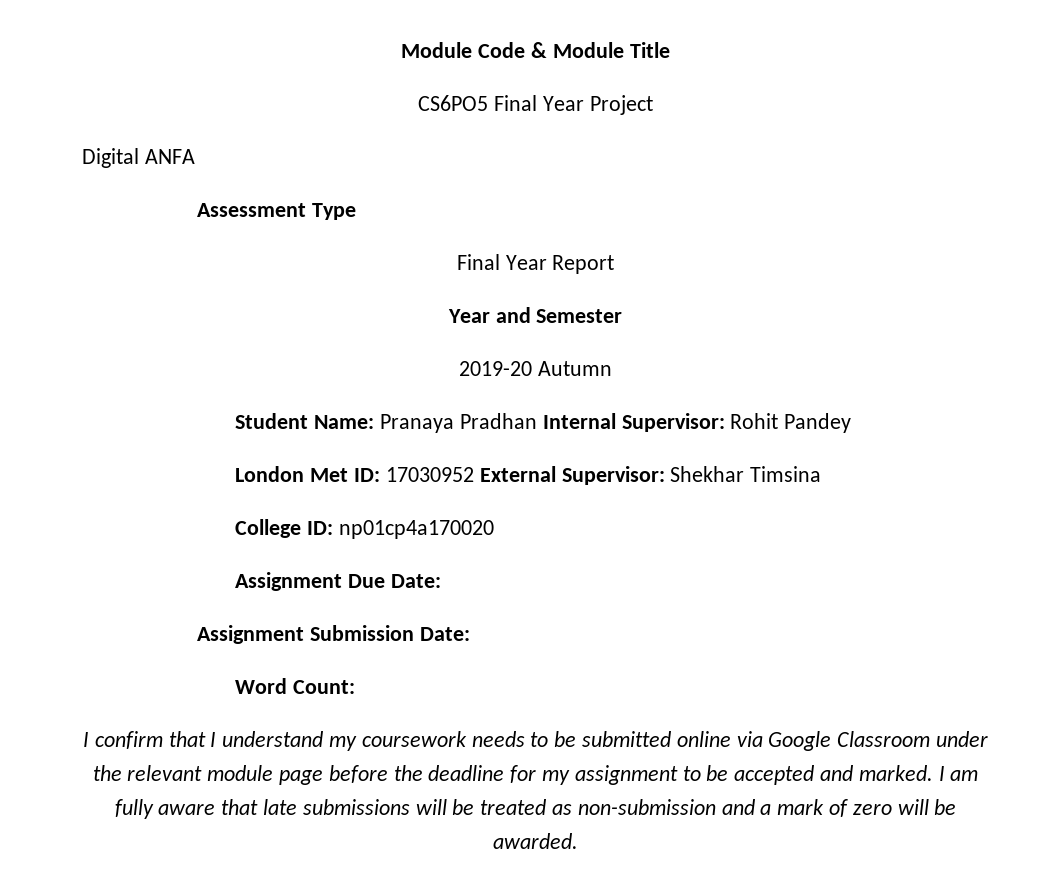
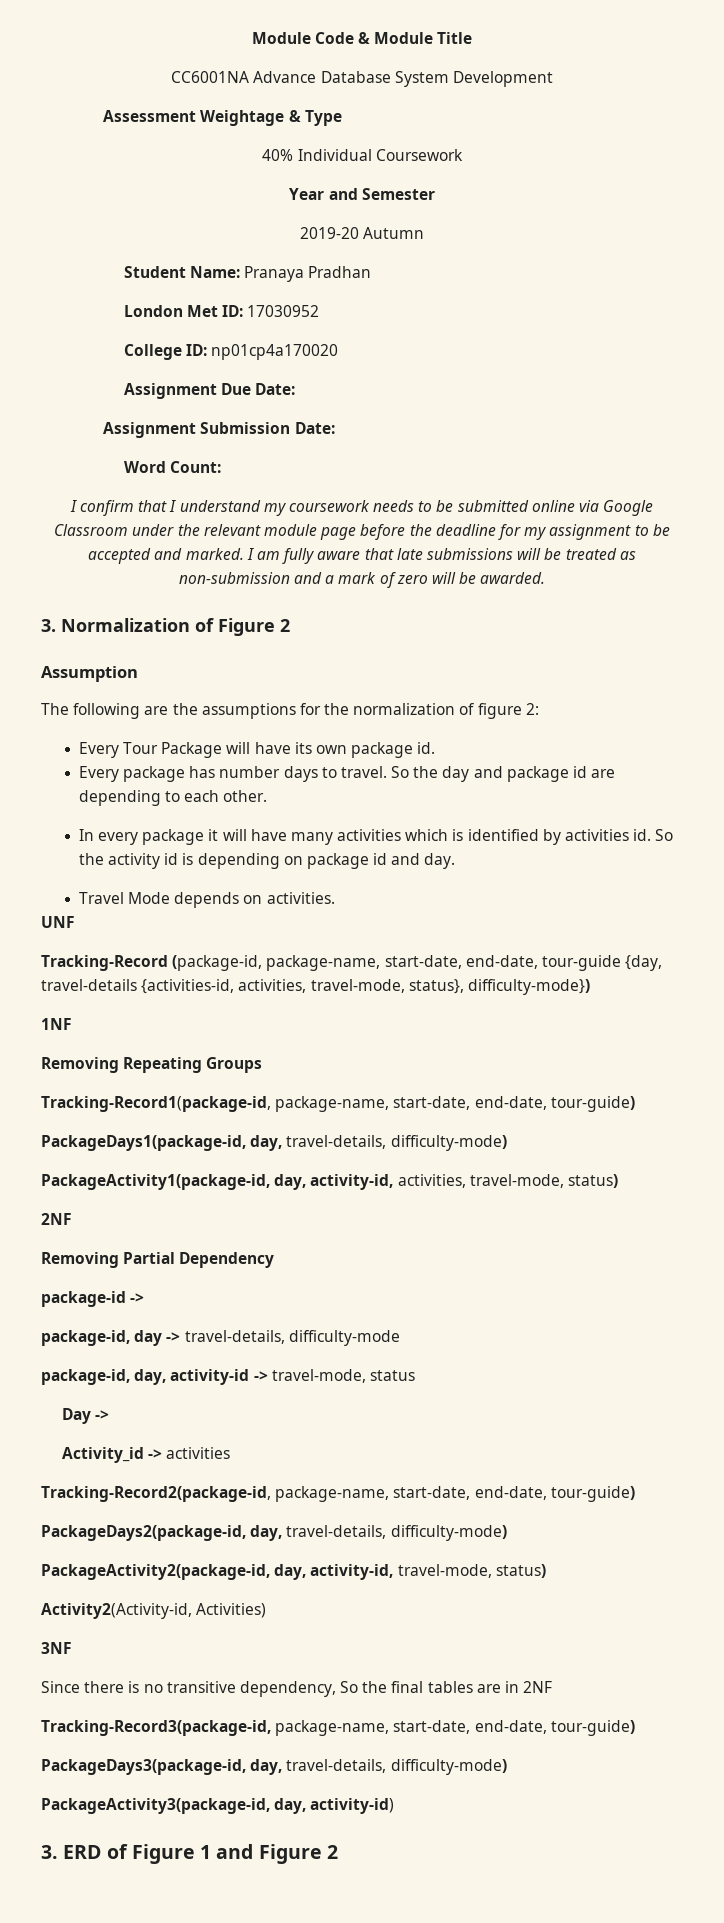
- CS6PO5 Final Year Project
- Digital ANFA
+ CC6001NA Advance Database System Development
- Assessment Type
+ Assessment Weightage & Type
- Final Year Report
+ 40% Individual Coursework
- Student Name: Pranaya Pradhan Internal Supervisor: Rohit Pandey
+ Student Name: Pranaya Pradhan
- London Met ID: 17030952 External Supervisor: Shekhar Timsina
+ London Met ID: 17030952
+ 3. Normalization of Figure 2
+ Assumption
+ The following are the assumptions for the normalization of figure 2:
+ Every Tour Package will have its own package id.
+ Every package has number days to travel. So the day and package id are depending to each other.
+ In every package it will have many activities which is identified by activities id. So the activity id is depending on package id and day.
+ Travel Mode depends on activities.
+ UNF
+ Tracking-Record (package-id, package-name, start-date, end-date, tour-guide {day, travel-details {activities-id, activities, travel-mode, status}, difficulty-mode})
+ 1NF
+ Removing Repeating Groups
+ Tracking-Record1(package-id, package-name, start-date, end-date, tour-guide)
+ PackageDays1(package-id, day, travel-details, difficulty-mode)
+ PackageActivity1(package-id, day, activity-id, activities, travel-mode, status)
+ 2NF
+ Removing Partial Dependency
+ package-id ->
+ package-id, day -> travel-details, difficulty-mode
+ package-id, day, activity-id -> travel-mode, status
+ Day ->
+ Activity_id -> activities
+ Tracking-Record2(package-id, package-name, start-date, end-date, tour-guide)
+ PackageDays2(package-id, day, travel-details, difficulty-mode)
+ PackageActivity2(package-id, day, activity-id, travel-mode, status)
+ Activity2(Activity-id, Activities)
+ 3NF
+ Since there is no transitive dependency, So the final tables are in 2NF
+ Tracking-Record3(package-id, package-name, start-date, end-date, tour-guide)
+ PackageDays3(package-id, day, travel-details, difficulty-mode)
+ PackageActivity3(package-id, day, activity-id)
+ 3. ERD of Figure 1 and Figure 2

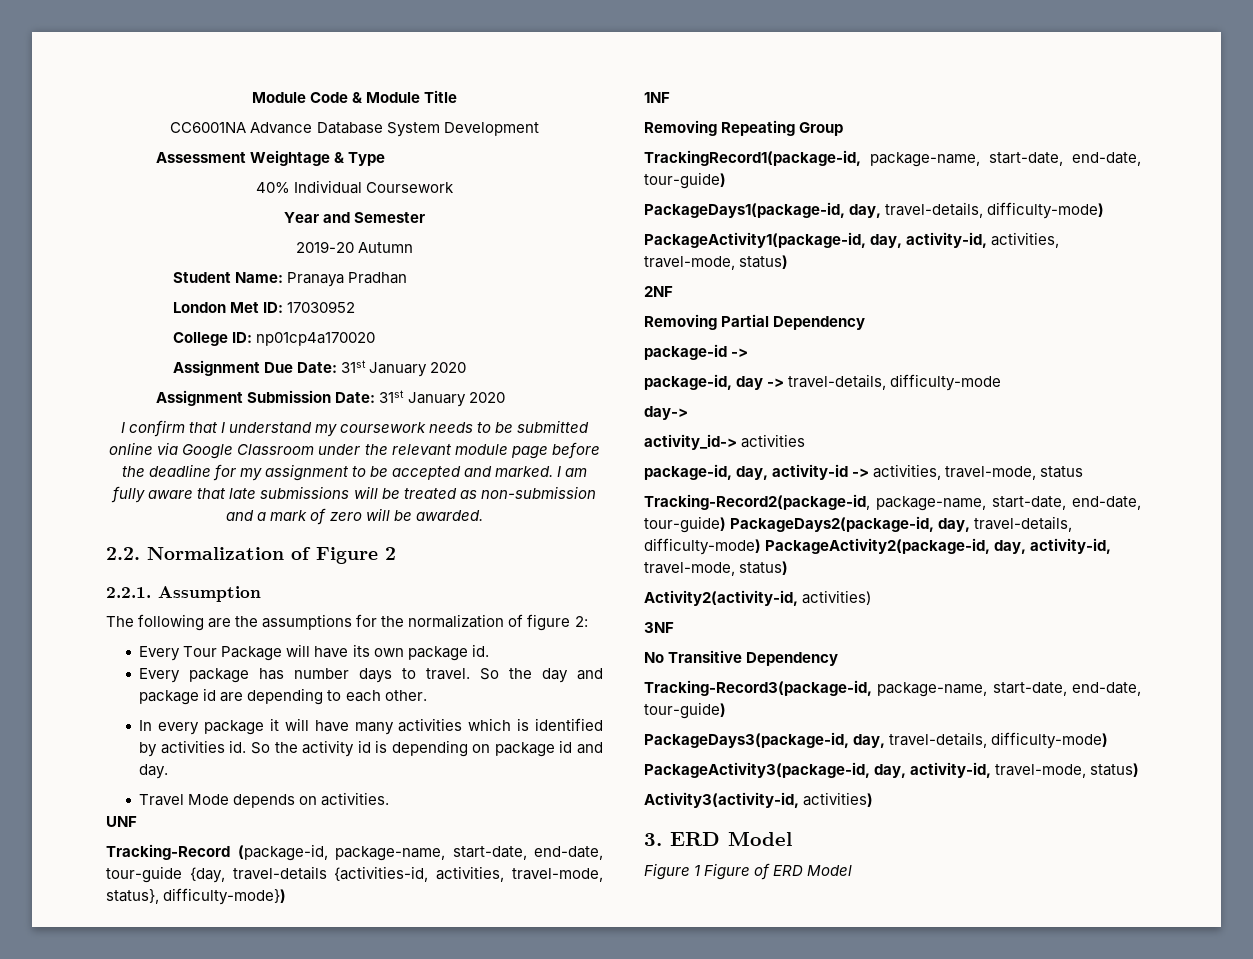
- Assignment Due Date:
+ Assignment Due Date: 31st January 2020
- Assignment Submission Date:
- Word Count:
+ Assignment Submission Date: 31st January 2020
- 3. Normalization of Figure 2
+ 2.2. Normalization of Figure 2
- Assumption
+ 2.2.1. Assumption
- Removing Repeating Groups
- Tracking-Record1(package-id, package-name, start-date, end-date, tour-guide)
+ Removing Repeating Group
+ TrackingRecord1(package-id, package-name, start-date, end-date, tour-guide)
+ day->
+ activity_id-> activities
- package-id, day, activity-id -> travel-mode, status
+ package-id, day, activity-id -> activities, travel-mode, status
- Day ->
- Activity_id -> activities
- Tracking-Record2(package-id, package-name, start-date, end-date, tour-guide)
- PackageDays2(package-id, day, travel-details, difficulty-mode)
- PackageActivity2(package-id, day, activity-id, travel-mode, status)
+ Tracking-Record2(package-id, package-name, start-date, end-date, tour-guide) PackageDays2(package-id, day, travel-details, difficulty-mode) PackageActivity2(package-id, day, activity-id, travel-mode, status)
- Activity2(Activity-id, Activities)
+ Activity2(activity-id, activities)
- Since there is no transitive dependency, So the final tables are in 2NF
+ No Transitive Dependency
- PackageActivity3(package-id, day, activity-id)
+ PackageActivity3(package-id, day, activity-id, travel-mode, status)
+ Activity3(activity-id, activities)
- 3. ERD of Figure 1 and Figure 2
+ 3. ERD Model
+ Figure 1 Figure of ERD Model

